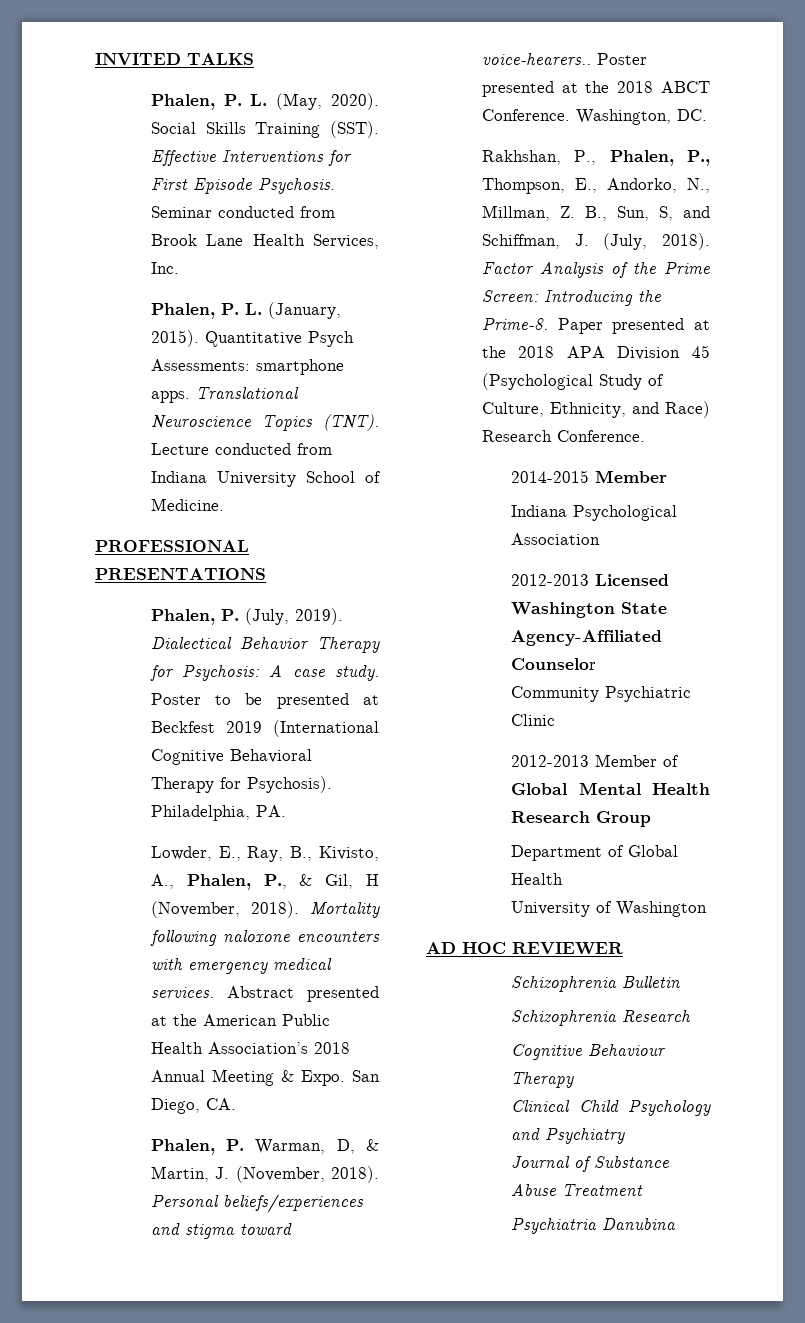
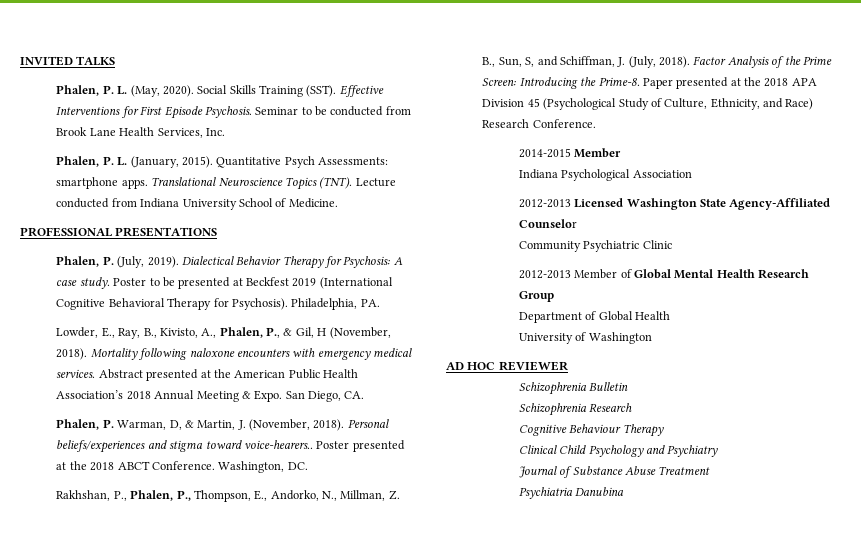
- Seminar conducted from Brook Lane Health Services, Inc.
+ Seminar to be conducted from Brook Lane Health Services, Inc.

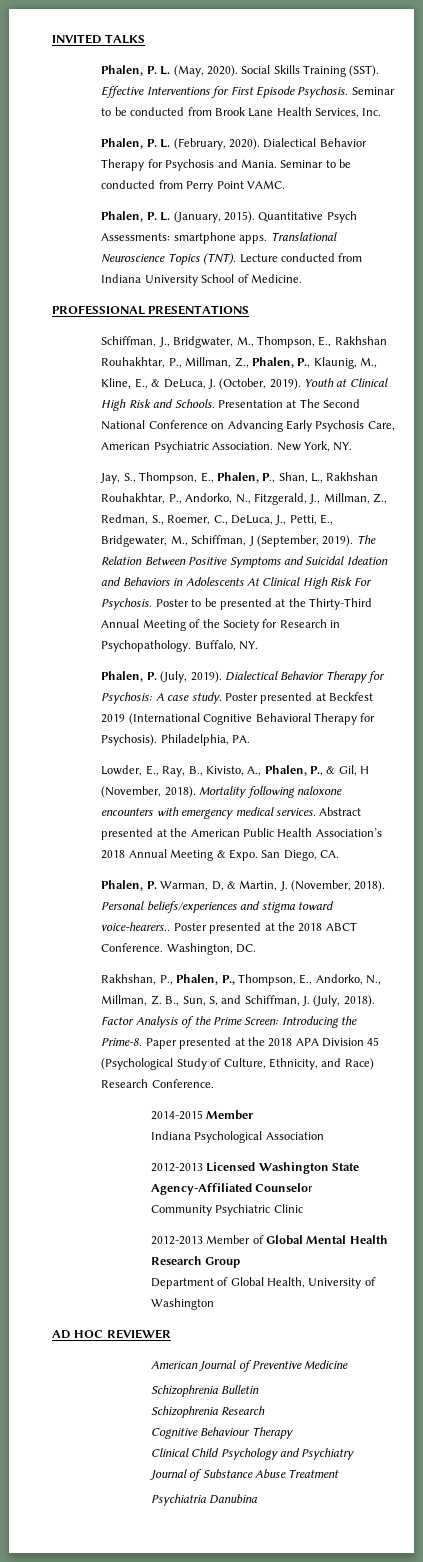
+ Phalen, P. L. (February, 2020). Dialectical Behavior Therapy for Psychosis and Mania. Seminar to be conducted from Perry Point VAMC.
+ Schiffman, J., Bridgwater, M., Thompson, E., Rakhshan Rouhakhtar, P., Millman, Z., Phalen, P., Klaunig, M., Kline, E., & DeLuca, J. (October, 2019). Youth at Clinical High Risk and Schools. Presentation at The Second National Conference on Advancing Early Psychosis Care, American Psychiatric Association. New York, NY.
+ Jay, S., Thompson, E., Phalen, P., Shan, L., Rakhshan Rouhakhtar, P., Andorko, N., Fitzgerald, J., Millman, Z., Redman, S., Roemer, C., DeLuca, J., Petti, E., Bridgewater, M., Schiffman, J (September, 2019). The Relation Between Positive Symptoms and Suicidal Ideation and Behaviors in Adolescents At Clinical High Risk For Psychosis. Poster to be presented at the Thirty-Third Annual Meeting of the Society for Research in Psychopathology. Buffalo, NY.
- Poster to be presented at Beckfest 2019 (International Cognitive Behavioral Therapy for Psychosis).
+ Poster presented at Beckfest 2019 (International Cognitive Behavioral Therapy for Psychosis).
- Department of Global Health
- University of Washington
+ Department of Global Health, University of Washington
+ American Journal of Preventive Medicine

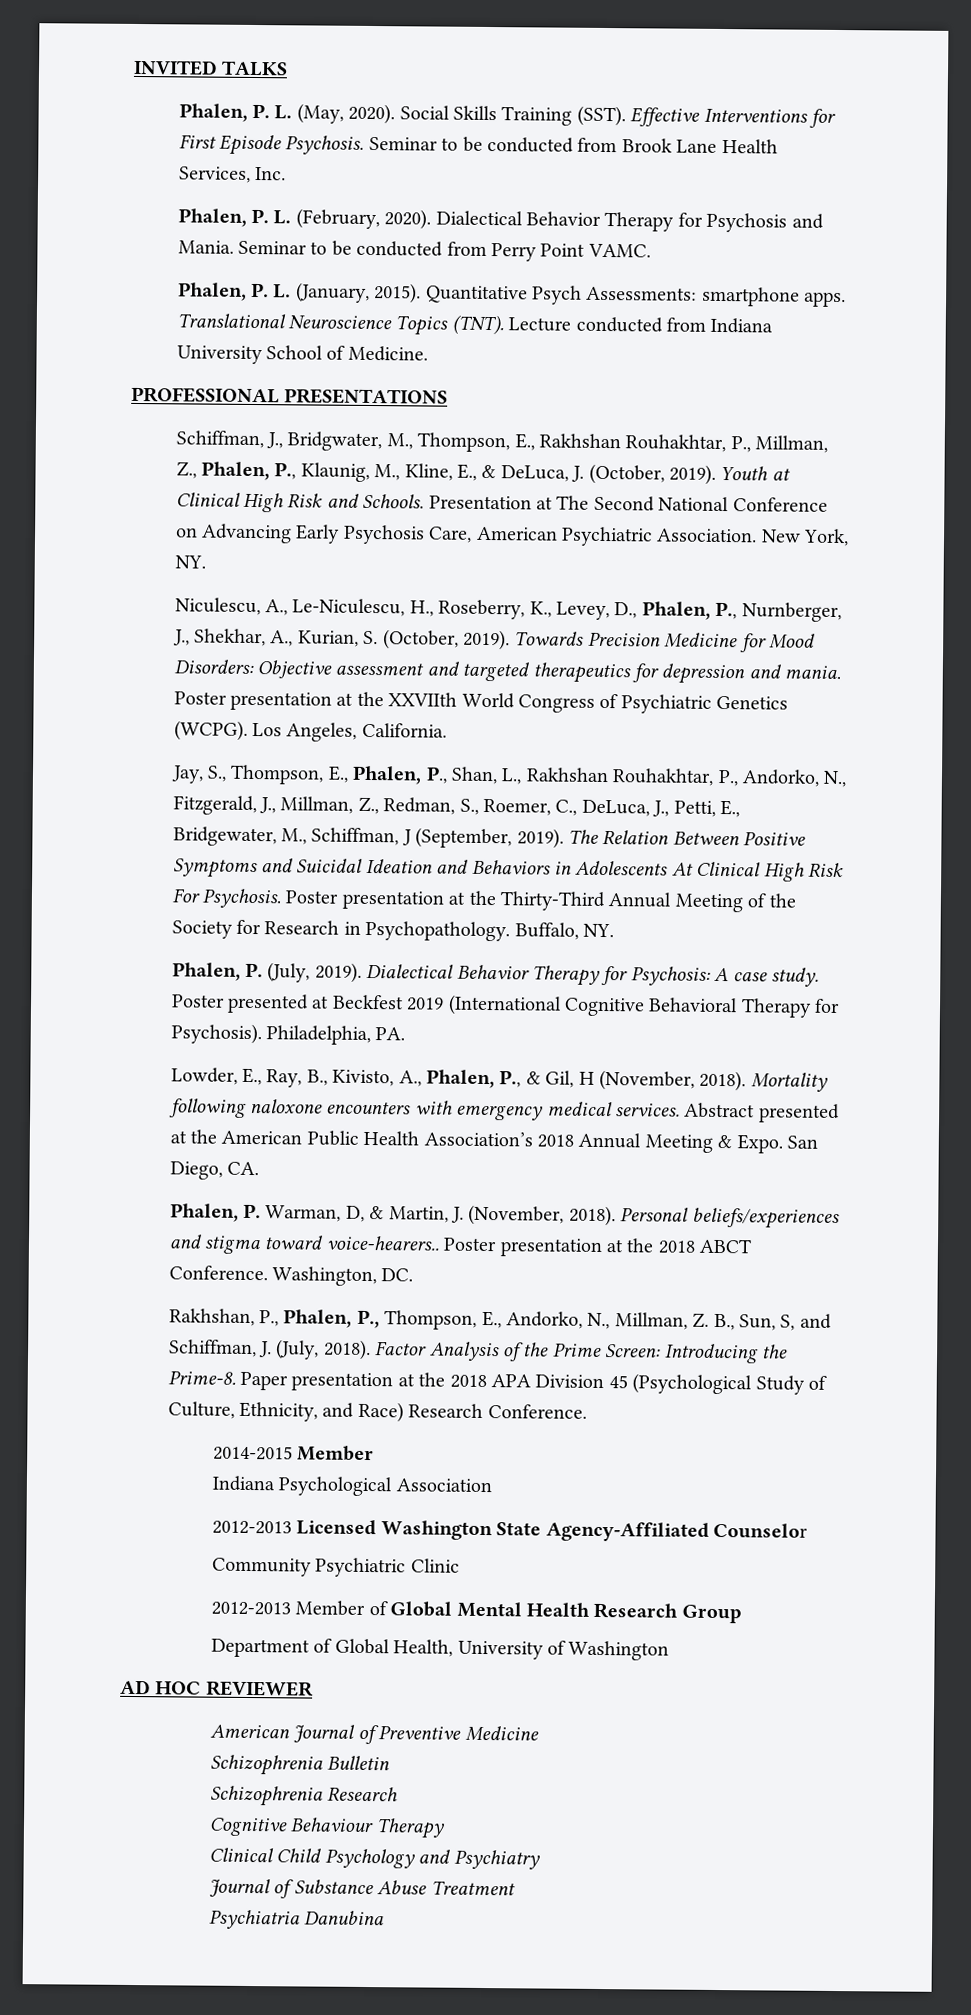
+ Niculescu, A., Le-Niculescu, H., Roseberry, K., Levey, D., Phalen, P., Nurnberger, J., Shekhar, A., Kurian, S. (October, 2019). Towards Precision Medicine for Mood Disorders: Objective assessment and targeted therapeutics for depression and mania. Poster presentation at the XXVIIth World Congress of Psychiatric Genetics (WCPG). Los Angeles, California.
- Poster to be presented at the Thirty-Third Annual Meeting of the Society for Research in Psychopathology.
+ Poster presentation at the Thirty-Third Annual Meeting of the Society for Research in Psychopathology.
- Poster presented at the 2018 ABCT Conference.
+ Poster presentation at the 2018 ABCT Conference.
- Paper presented at the 2018 APA Division 45 (Psychological Study of Culture, Ethnicity, and Race) Research Conference.
+ Paper presentation at the 2018 APA Division 45 (Psychological Study of Culture, Ethnicity, and Race) Research Conference.

